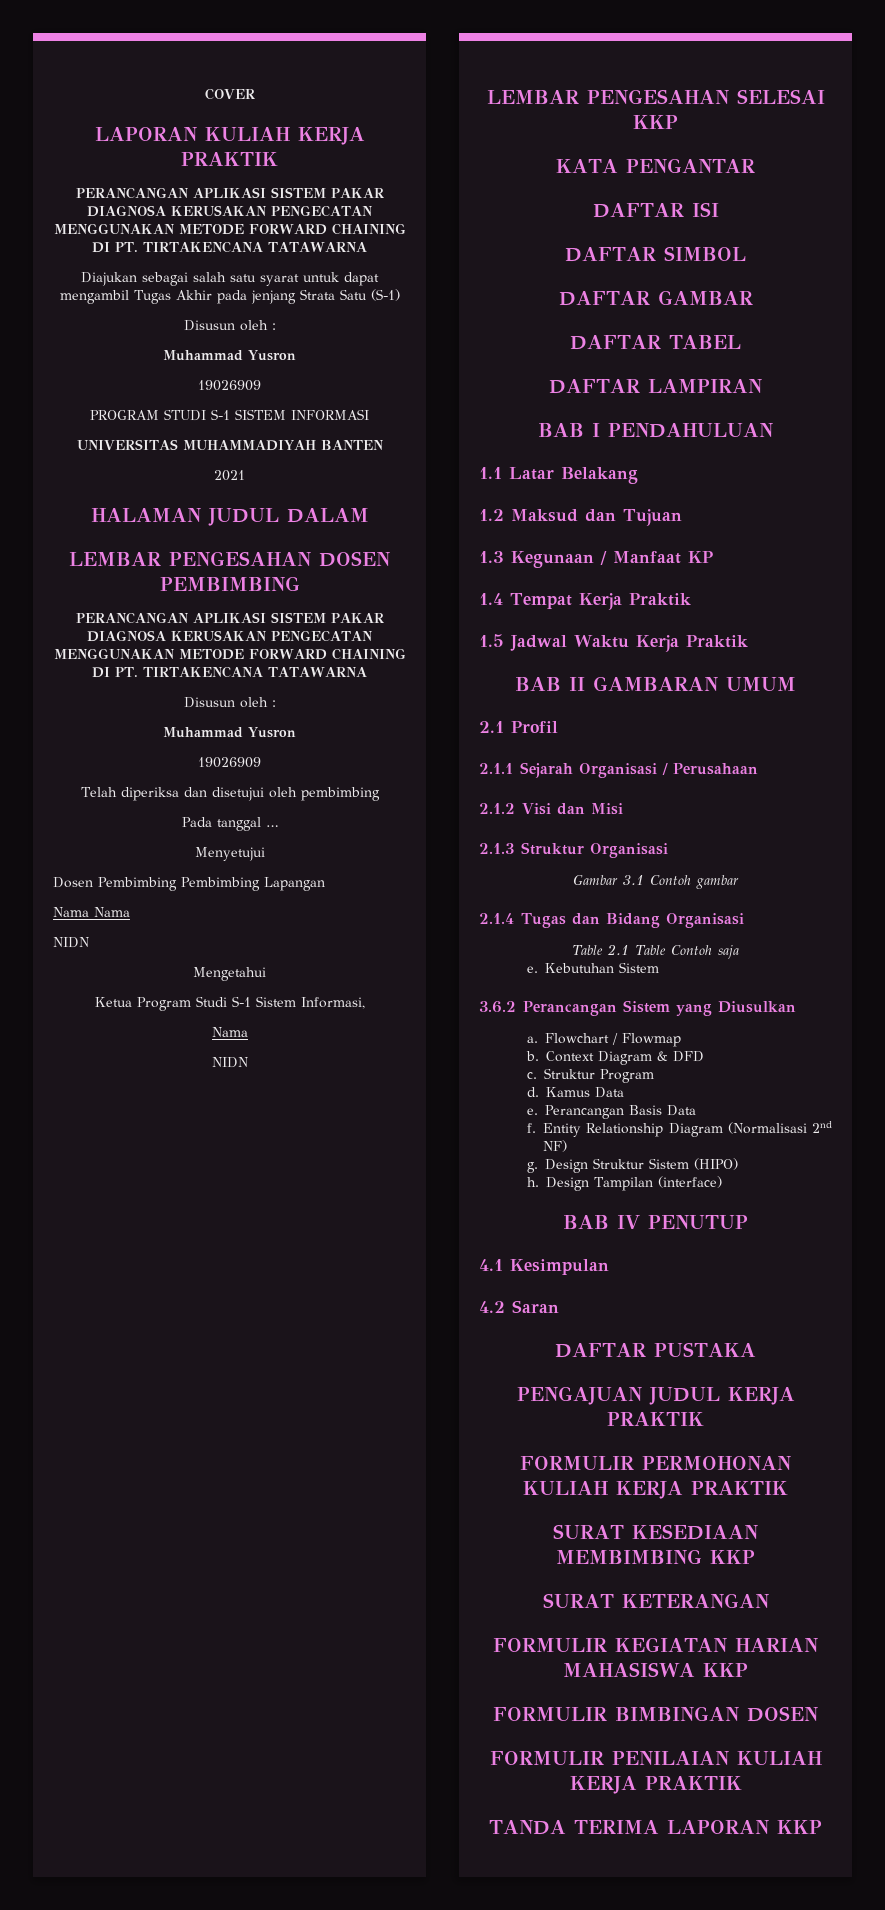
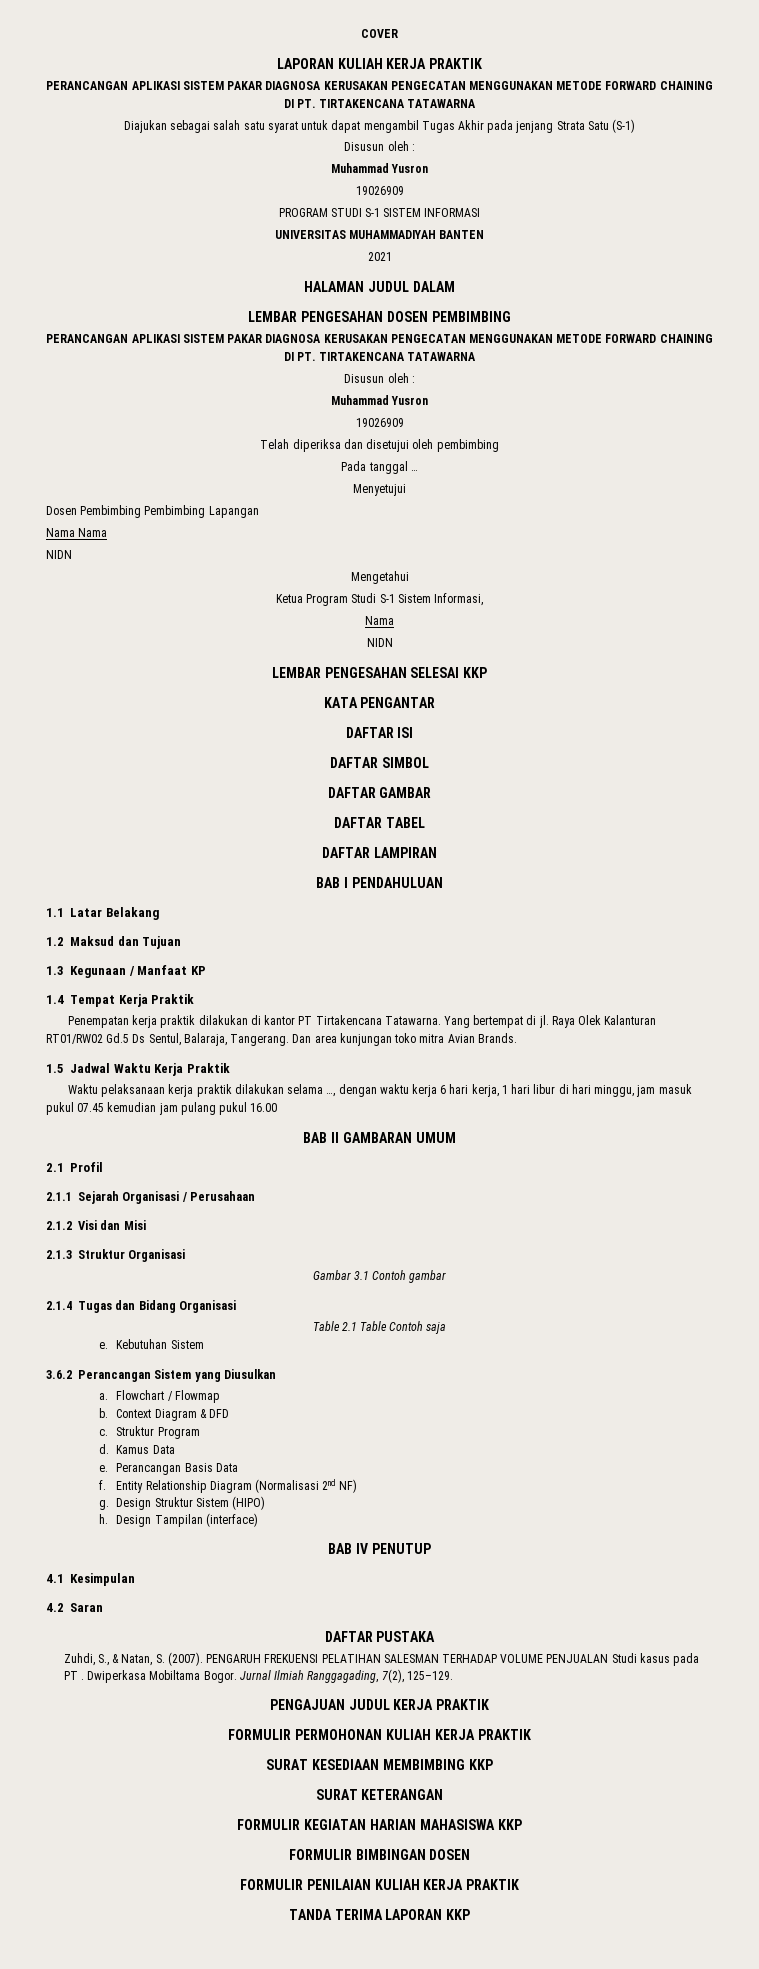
+ Penempatan kerja praktik dilakukan di kantor PT Tirtakencana Tatawarna. Yang bertempat di jl. Raya Olek Kalanturan RT01/RW02 Gd.5 Ds Sentul, Balaraja, Tangerang. Dan area kunjungan toko mitra Avian Brands.
+ Waktu pelaksanaan kerja praktik dilakukan selama …, dengan waktu kerja 6 hari kerja, 1 hari libur di hari minggu, jam masuk pukul 07.45 kemudian jam pulang pukul 16.00
+ Zuhdi, S., & Natan, S. (2007). PENGARUH FREKUENSI PELATIHAN SALESMAN TERHADAP VOLUME PENJUALAN Studi kasus pada PT . Dwiperkasa Mobiltama Bogor. Jurnal Ilmiah Ranggagading, 7(2), 125–129.

